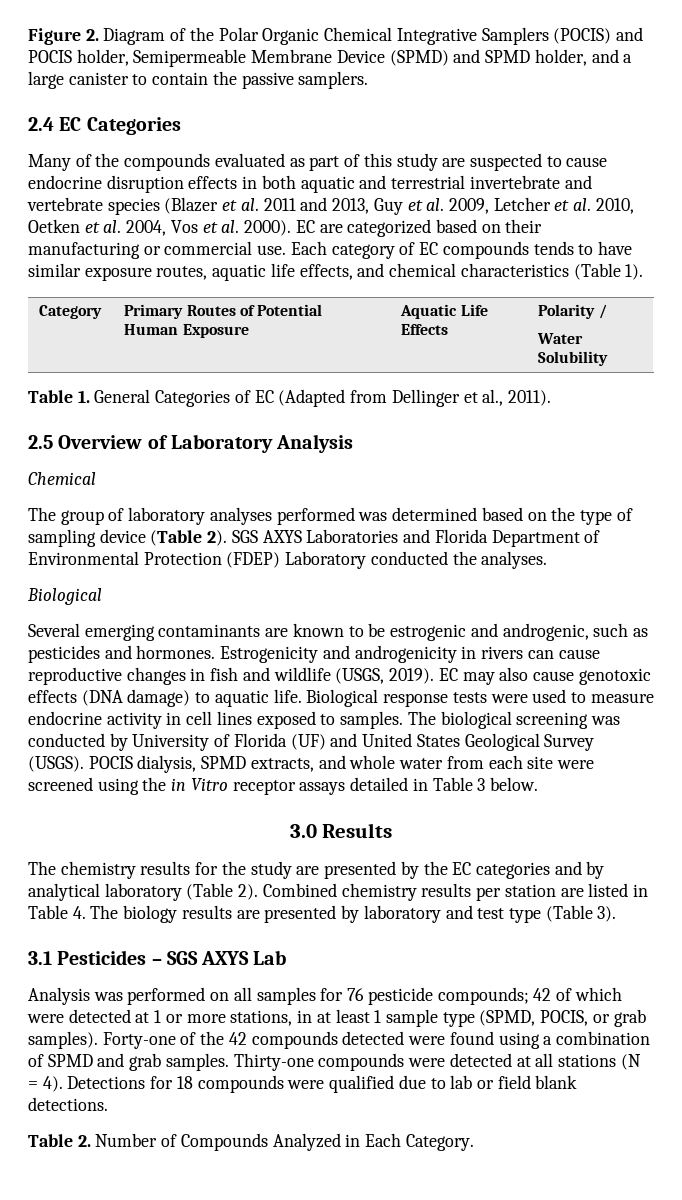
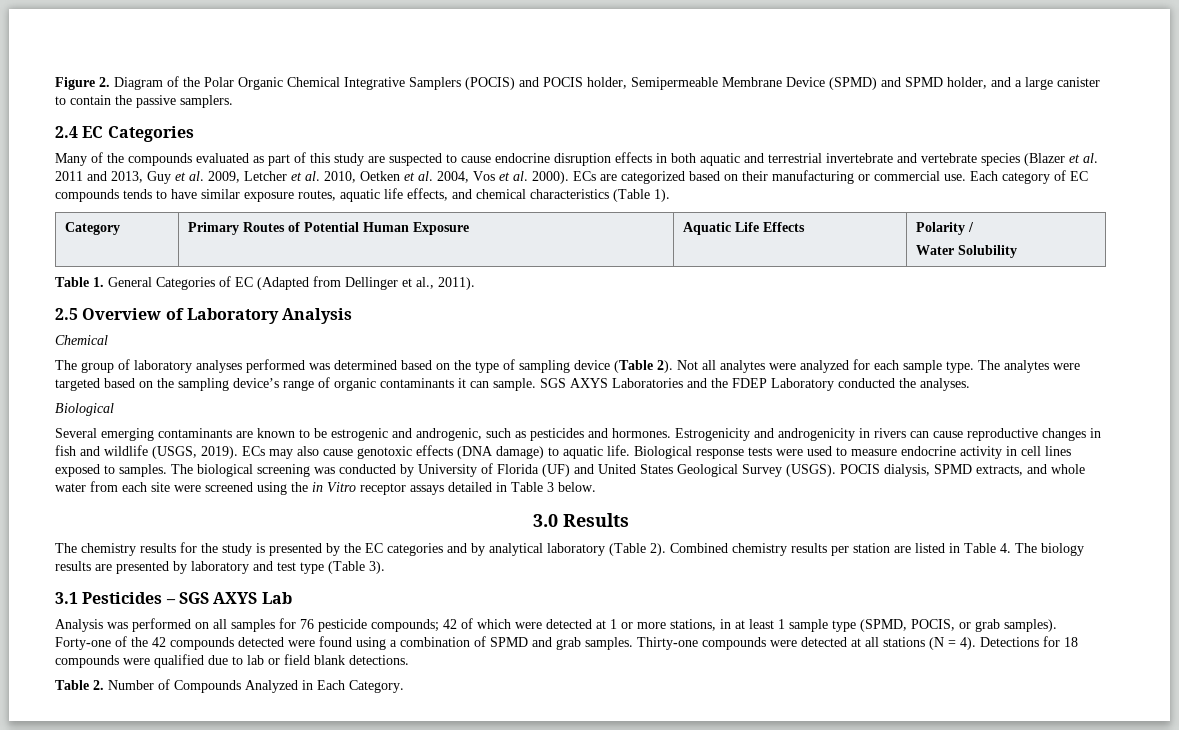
- EC are categorized based on their manufacturing or commercial use.
+ ECs are categorized based on their manufacturing or commercial use.
- SGS AXYS Laboratories and Florida Department of Environmental Protection (FDEP) Laboratory conducted the analyses.
+ Not all analytes were analyzed for each sample type. The analytes were targeted based on the sampling device’s range of organic contaminants it can sample. SGS AXYS Laboratories and the FDEP Laboratory conducted the analyses.
- EC may also cause genotoxic effects (DNA damage) to aquatic life.
+ ECs may also cause genotoxic effects (DNA damage) to aquatic life.
- The chemistry results for the study are presented by the EC categories and by analytical laboratory (Table 2).
+ The chemistry results for the study is presented by the EC categories and by analytical laboratory (Table 2).

